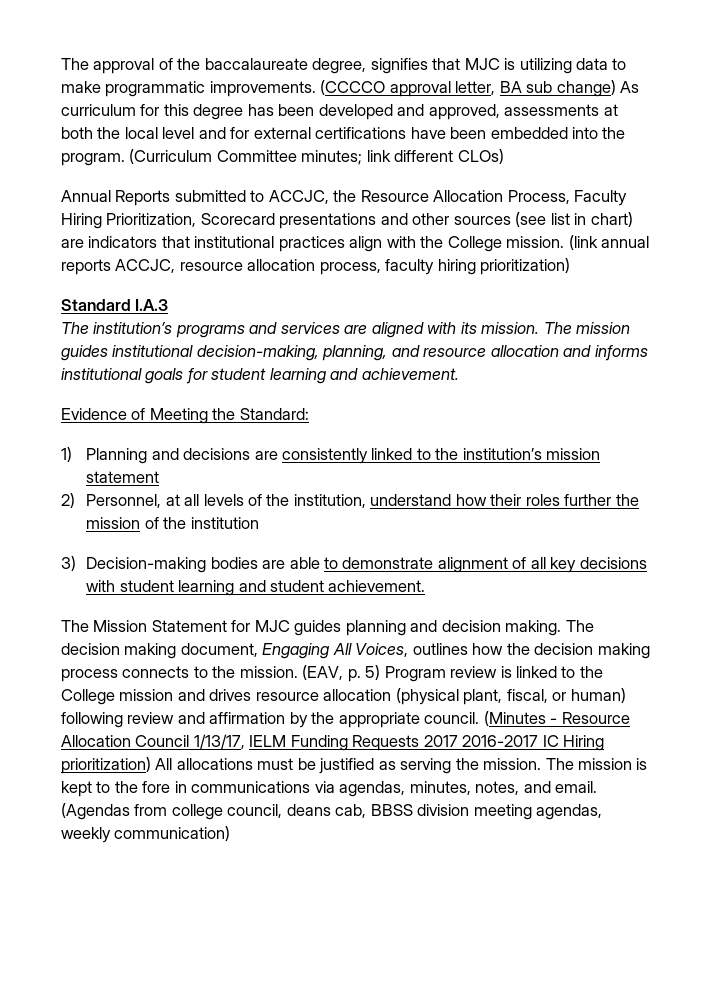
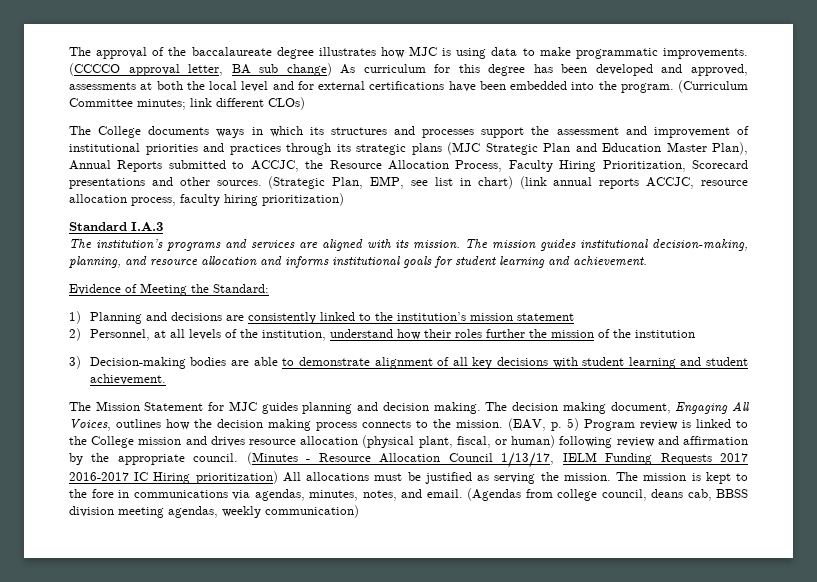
- The approval of the baccalaureate degree, signifies that MJC is utilizing data to make programmatic improvements.
+ The approval of the baccalaureate degree illustrates how MJC is using data to make programmatic improvements.
- Annual Reports submitted to ACCJC, the Resource Allocation Process, Faculty Hiring Prioritization, Scorecard presentations and other sources (see list in chart) are indicators that institutional practices align with the College mission. (link annual reports ACCJC, resource allocation process, faculty hiring prioritization)
+ The College documents ways in which its structures and processes support the assessment and improvement of institutional priorities and practices through its strategic plans (MJC Strategic Plan and Education Master Plan), Annual Reports submitted to ACCJC, the Resource Allocation Process, Faculty Hiring Prioritization, Scorecard presentations and other sources. (Strategic Plan, EMP, see list in chart) (link annual reports ACCJC, resource allocation process, faculty hiring prioritization)

